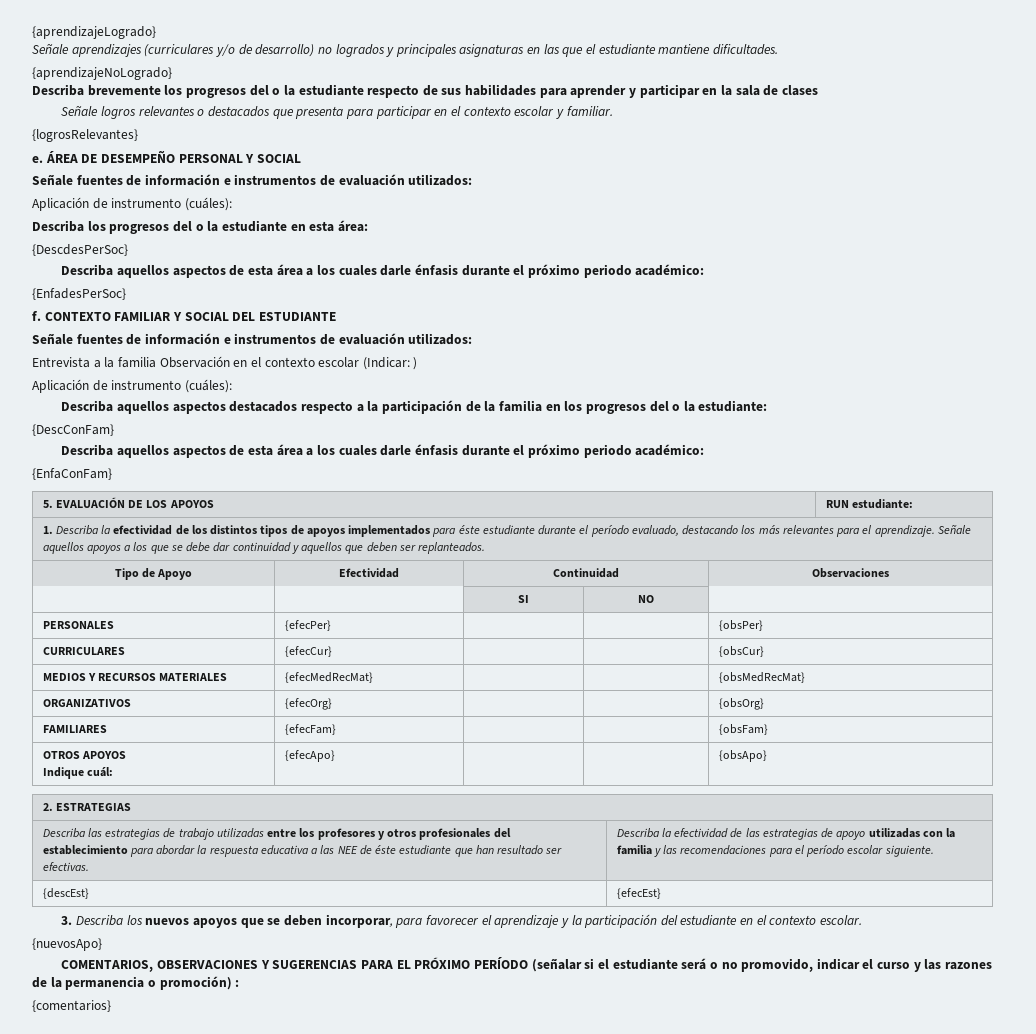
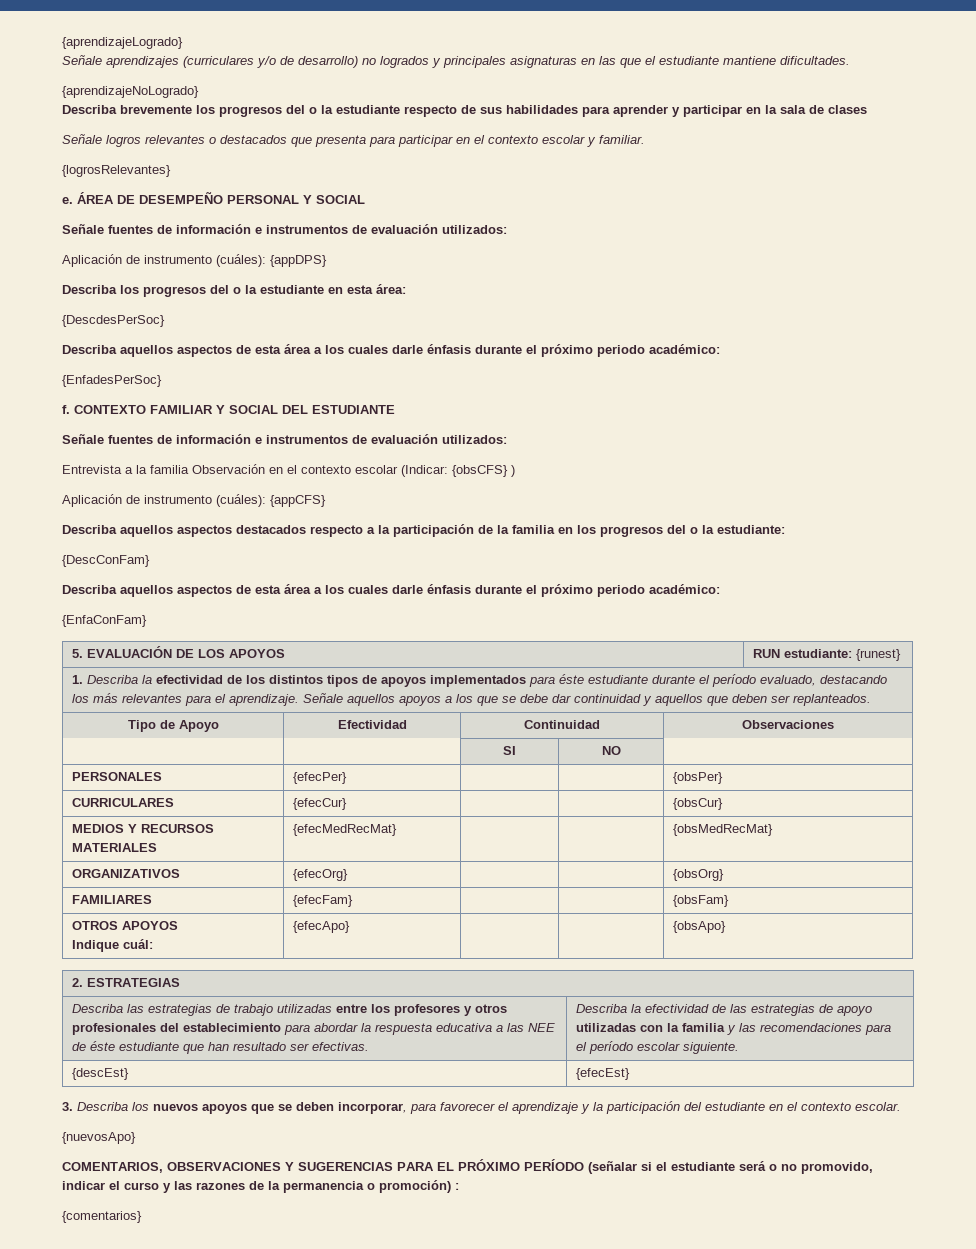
  ÁREA DE DESEMPEÑO PERSONAL Y SOCIAL
  Señale fuentes de información e instrumentos de evaluación utilizados:
- Aplicación de instrumento (cuáles):
+ Aplicación de instrumento (cuáles): {appDPS}
- Entrevista a la familia Observación en el contexto escolar (Indicar: )
- Aplicación de instrumento (cuáles):
+ Entrevista a la familia Observación en el contexto escolar (Indicar: {obsCFS} )
+ Aplicación de instrumento (cuáles): {appCFS}
- 5. EVALUACIÓN DE LOS APOYOS | RUN estudiante:
+ 5. EVALUACIÓN DE LOS APOYOS | RUN estudiante: {runest}

